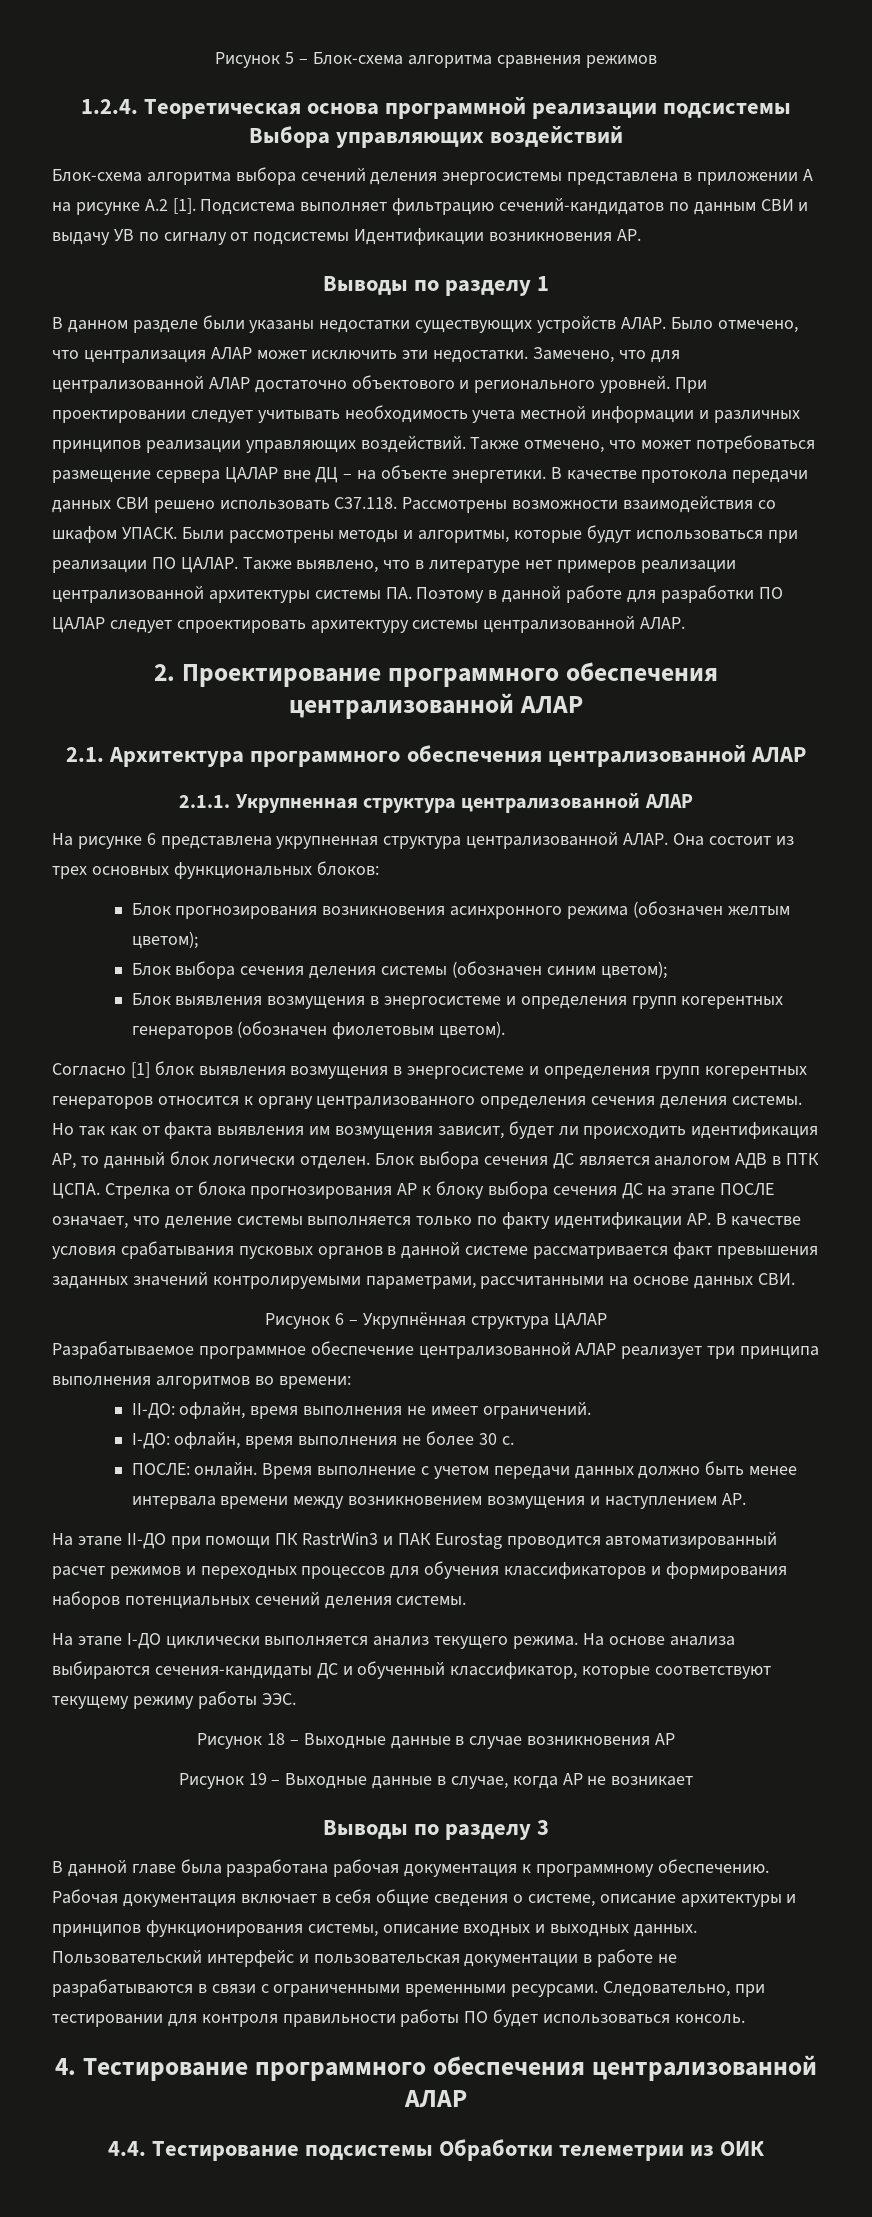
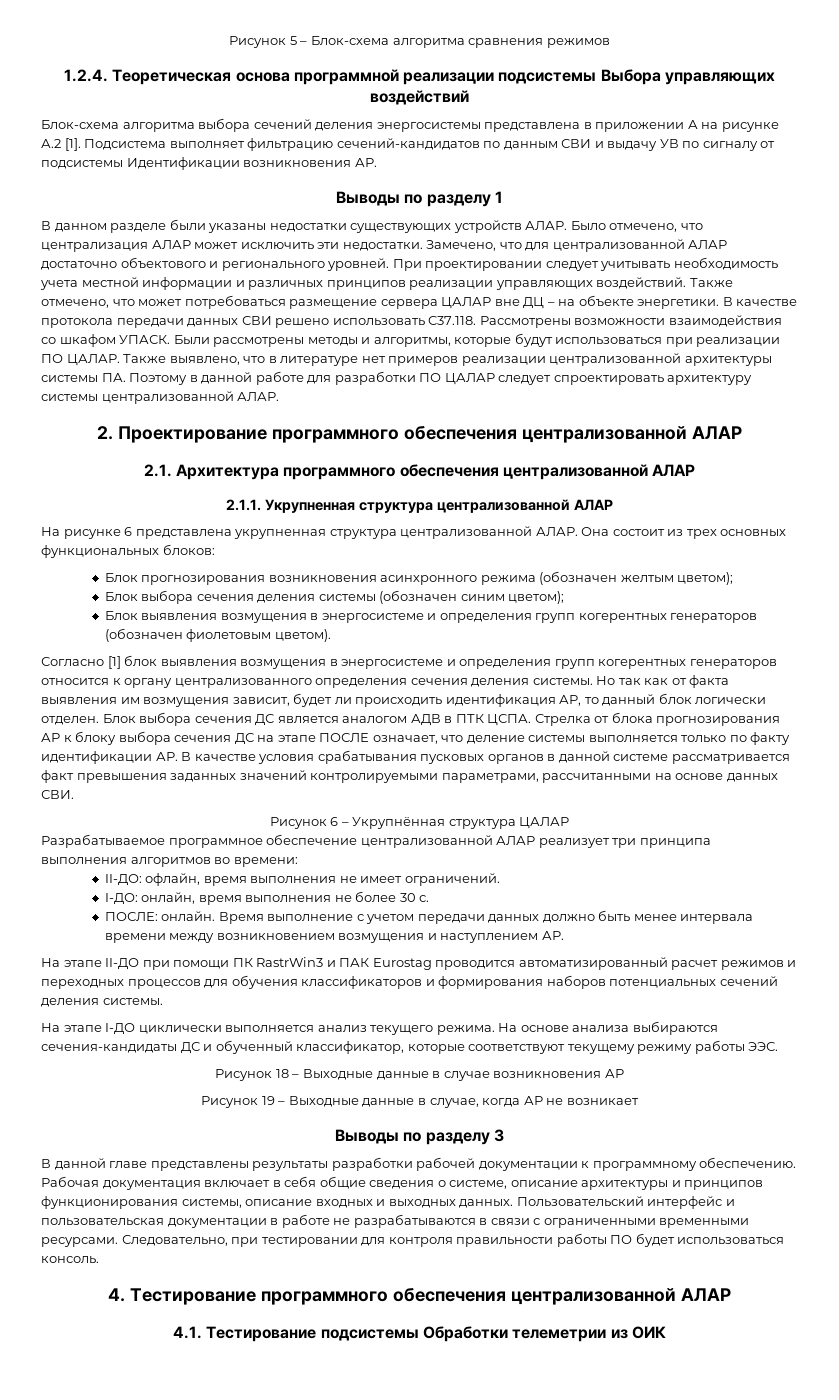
- I-ДО: офлайн, время выполнения не более 30 с.
+ I-ДО: онлайн, время выполнения не более 30 с.
- В данной главе была разработана рабочая документация к программному обеспечению.
+ В данной главе представлены результаты разработки рабочей документации к программному обеспечению.
- 4.4. Тестирование подсистемы Обработки телеметрии из ОИК
+ 4.1. Тестирование подсистемы Обработки телеметрии из ОИК

